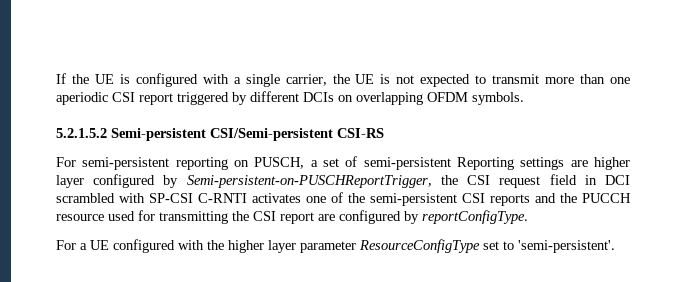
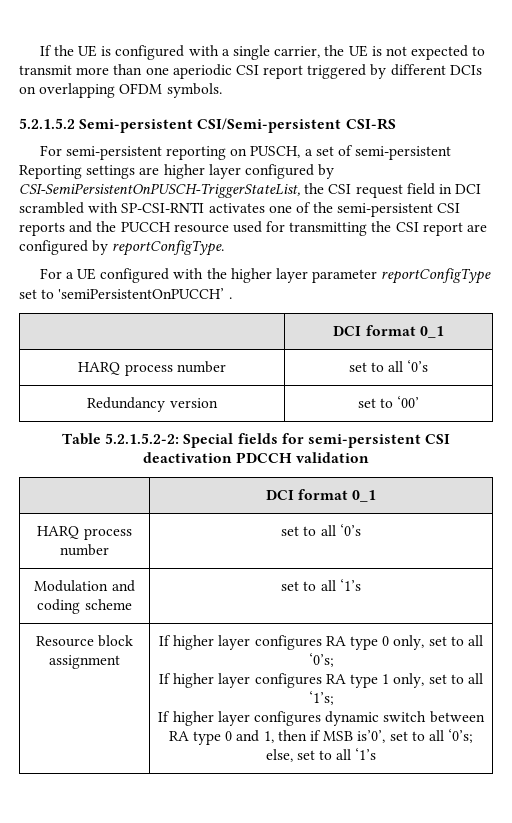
- For semi-persistent reporting on PUSCH, a set of semi-persistent Reporting settings are higher layer configured by Semi-persistent-on-PUSCHReportTrigger, the CSI request field in DCI scrambled with SP-CSI C-RNTI activates one of the semi-persistent CSI reports and the PUCCH resource used for transmitting the CSI report are configured by reportConfigType.
+ For semi-persistent reporting on PUSCH, a set of semi-persistent Reporting settings are higher layer configured by CSI-SemiPersistentOnPUSCH-TriggerStateList, the CSI request field in DCI scrambled with SP-CSI-RNTI activates one of the semi-persistent CSI reports and the PUCCH resource used for transmitting the CSI report are configured by reportConfigType.
- For a UE configured with the higher layer parameter ResourceConfigType set to 'semi-persistent'.
+ For a UE configured with the higher layer parameter reportConfigType set to 'semiPersistentOnPUCCH’ .
+ | DCI format 0_1
+ HARQ process number | set to all ‘0’s
+ Redundancy version | set to ‘00’
+ Table 5.2.1.5.2-2: Special fields for semi-persistent CSI deactivation PDCCH validation
+ | DCI format 0_1
+ HARQ process number | set to all ‘0’s
+ Modulation and coding scheme | set to all ‘1’s
+ Resource block assignment | If higher layer configures RA type 0 only, set to all ‘0’s;
+ If higher layer configures RA type 1 only, set to all ‘1’s;
+ If higher layer configures dynamic switch between RA type 0 and 1, then if MSB is’0’, set to all ‘0’s; else, set to all ‘1’s

